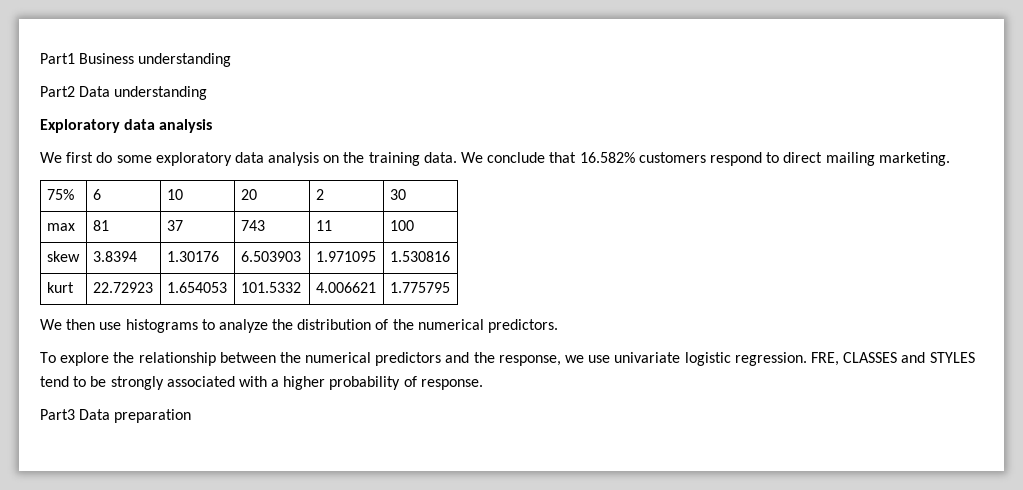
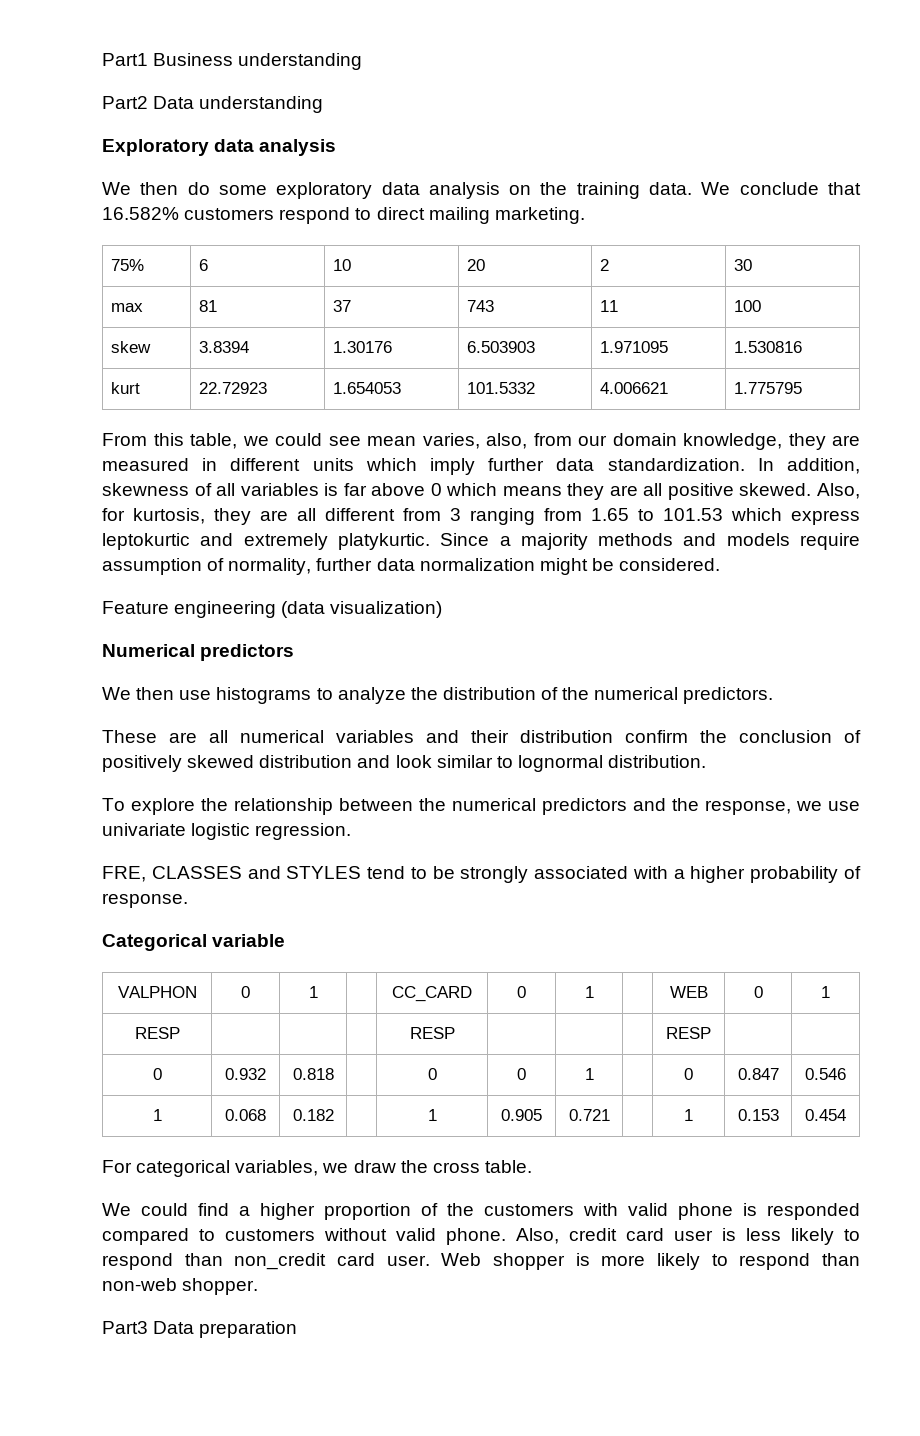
- We first do some exploratory data analysis on the training data.
+ We then do some exploratory data analysis on the training data.
+ From this table, we could see mean varies, also, from our domain knowledge, they are measured in different units which imply further data standardization. In addition, skewness of all variables is far above 0 which means they are all positive skewed. Also, for kurtosis, they are all different from 3 ranging from 1.65 to 101.53 which express leptokurtic and extremely platykurtic. Since a majority methods and models require assumption of normality, further data normalization might be considered.
+ Feature engineering (data visualization)
+ Numerical predictors
+ These are all numerical variables and their distribution confirm the conclusion of positively skewed distribution and look similar to lognormal distribution.
- To explore the relationship between the numerical predictors and the response, we use univariate logistic regression. FRE, CLASSES and STYLES tend to be strongly associated with a higher probability of response.
+ To explore the relationship between the numerical predictors and the response, we use univariate logistic regression.
+ FRE, CLASSES and STYLES tend to be strongly associated with a higher probability of response.
+ Categorical variable
+ VALPHON | 0 | 1 | | CC_CARD | 0 | 1 | | WEB | 0 | 1
+ RESP | | | | RESP | | | | RESP | |
+ 0 | 0.932 | 0.818 | | 0 | 0 | 1 | | 0 | 0.847 | 0.546
+ 1 | 0.068 | 0.182 | | 1 | 0.905 | 0.721 | | 1 | 0.153 | 0.454
+ For categorical variables, we draw the cross table.
+ We could find a higher proportion of the customers with valid phone is responded compared to customers without valid phone. Also, credit card user is less likely to respond than non_credit card user. Web shopper is more likely to respond than non-web shopper.

